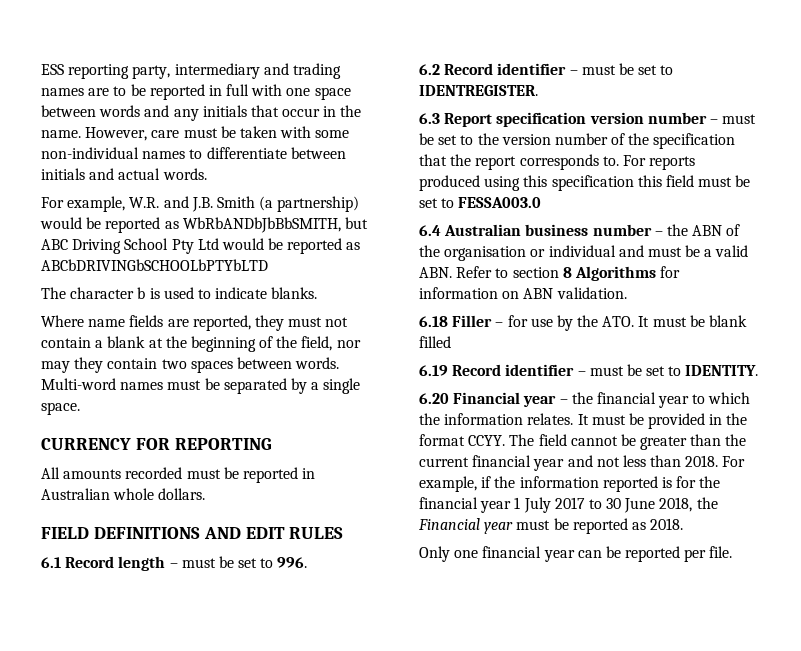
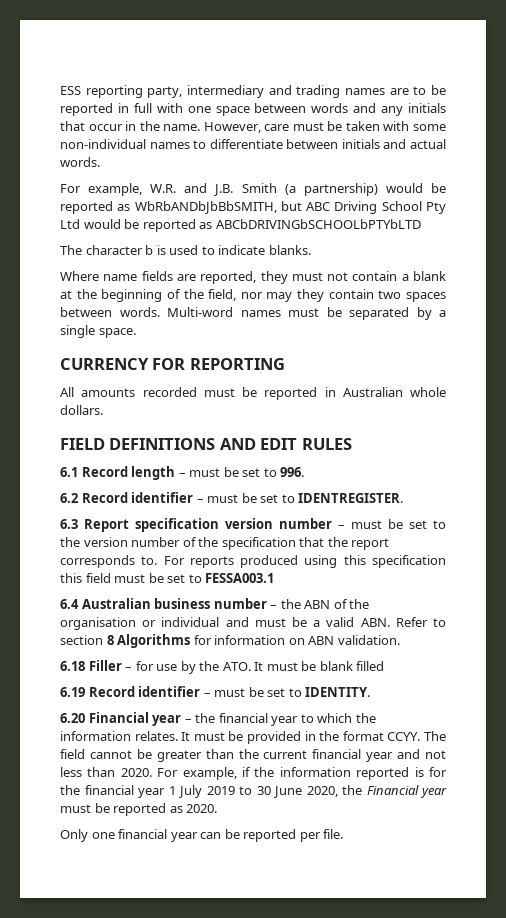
- For reports produced using this specification this field must be set to FESSA003.0
+ For reports produced using this specification this field must be set to FESSA003.1
- The field cannot be greater than the current financial year and not less than 2018.
+ The field cannot be greater than the current financial year and not less than 2020.
- For example, if the information reported is for the financial year 1 July 2017 to 30 June 2018, the Financial year must be reported as 2018.
+ For example, if the information reported is for the financial year 1 July 2019 to 30 June 2020, the Financial year must be reported as 2020.

